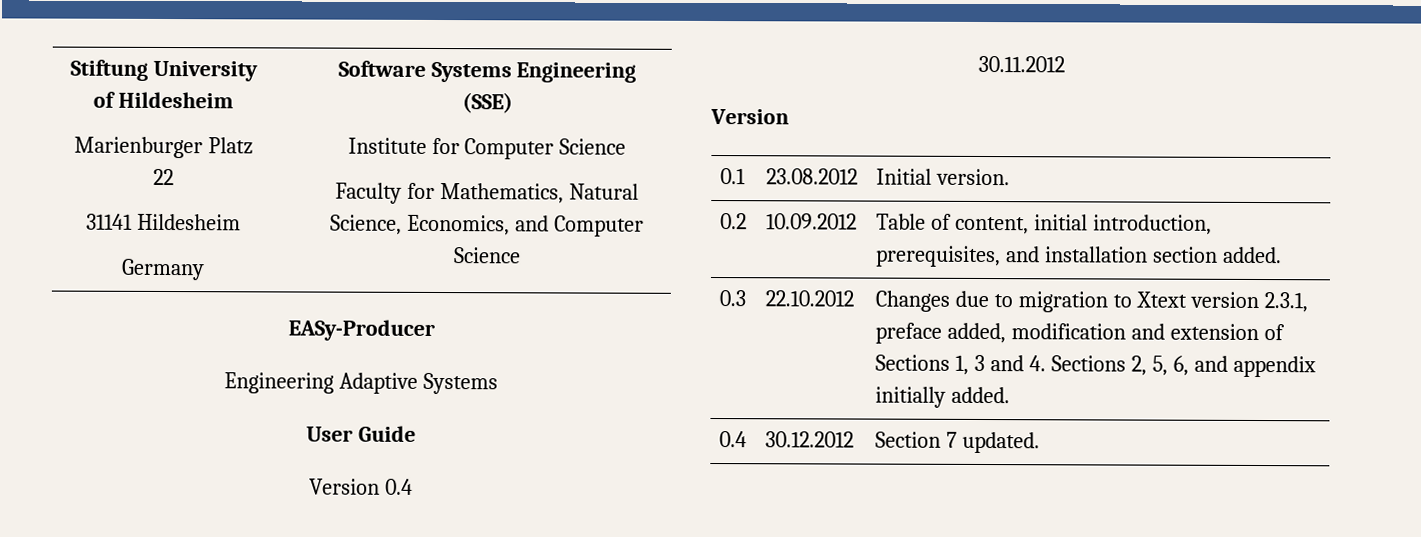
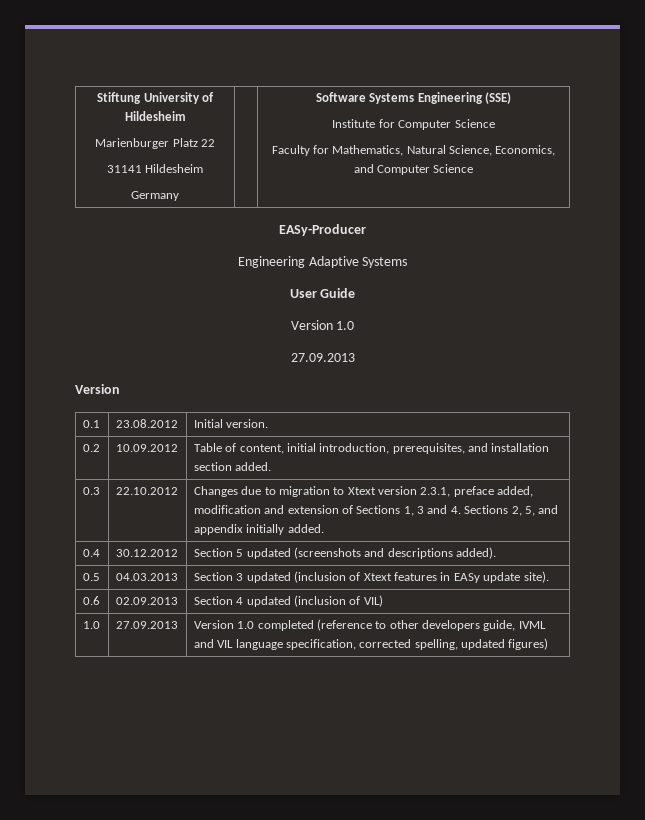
  User Guide
- Version 0.4
- 30.11.2012
+ Version 1.0
+ 27.09.2013
- 0.3 | 22.10.2012 | Changes due to migration to Xtext version 2.3.1, preface added, modification and extension of Sections 1, 3 and 4. Sections 2, 5, 6, and appendix initially added.
+ 0.3 | 22.10.2012 | Changes due to migration to Xtext version 2.3.1, preface added, modification and extension of Sections 1, 3 and 4. Sections 2, 5, and appendix initially added.
- 0.4 | 30.12.2012 | Section 7 updated.
+ 0.4 | 30.12.2012 | Section 5 updated (screenshots and descriptions added).
+ 0.5 | 04.03.2013 | Section 3 updated (inclusion of Xtext features in EASy update site).
+ 0.6 | 02.09.2013 | Section 4 updated (inclusion of VIL)
+ 1.0 | 27.09.2013 | Version 1.0 completed (reference to other developers guide, IVML and VIL language specification, corrected spelling, updated figures)

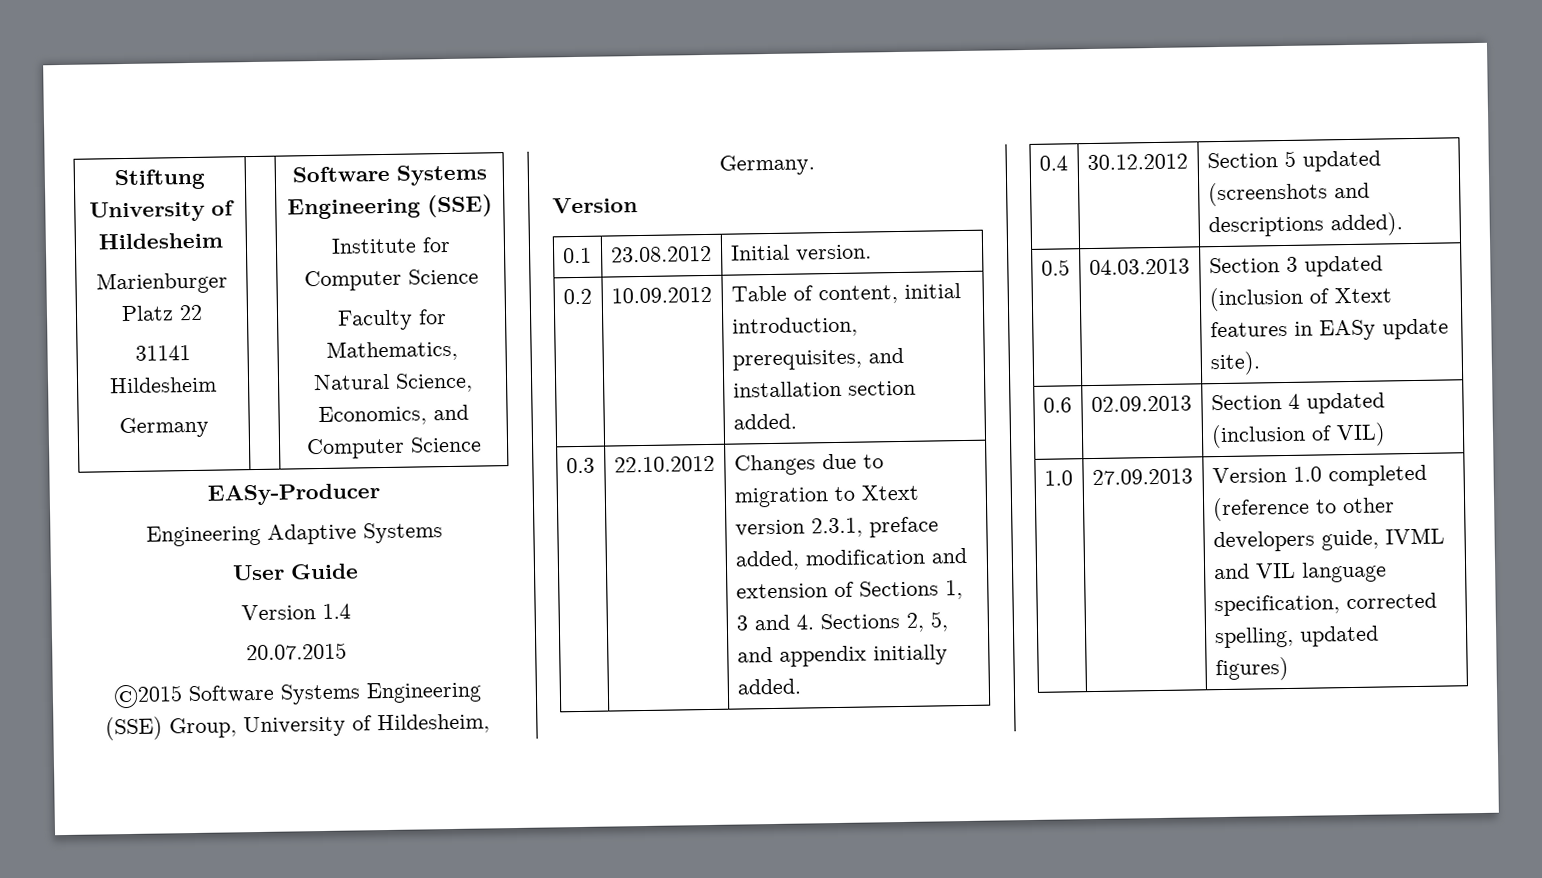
  User Guide
- Version 1.0
- 27.09.2013
+ Version 1.4
+ 20.07.2015
+ ©2015 Software Systems Engineering (SSE) Group, University of Hildesheim, Germany.

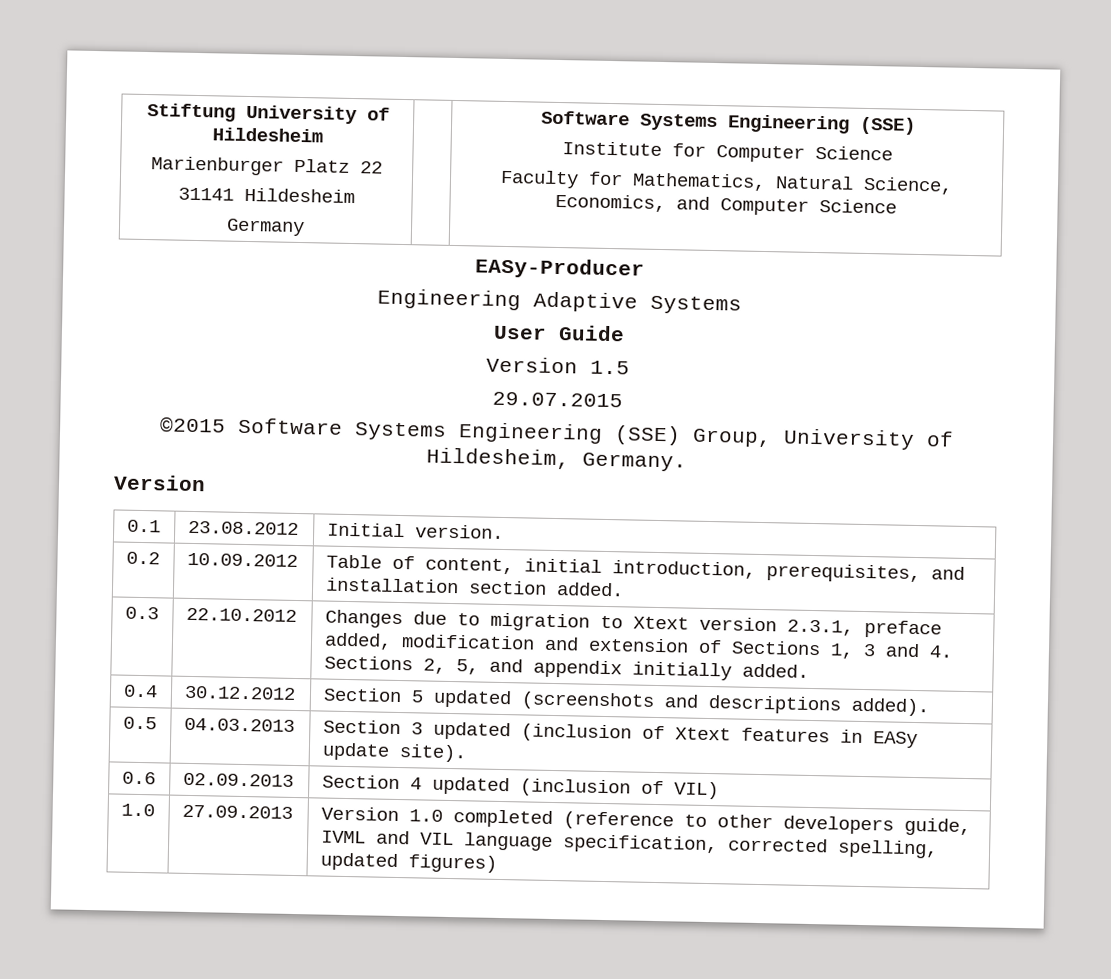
- Version 1.4
- 20.07.2015
+ Version 1.5
+ 29.07.2015

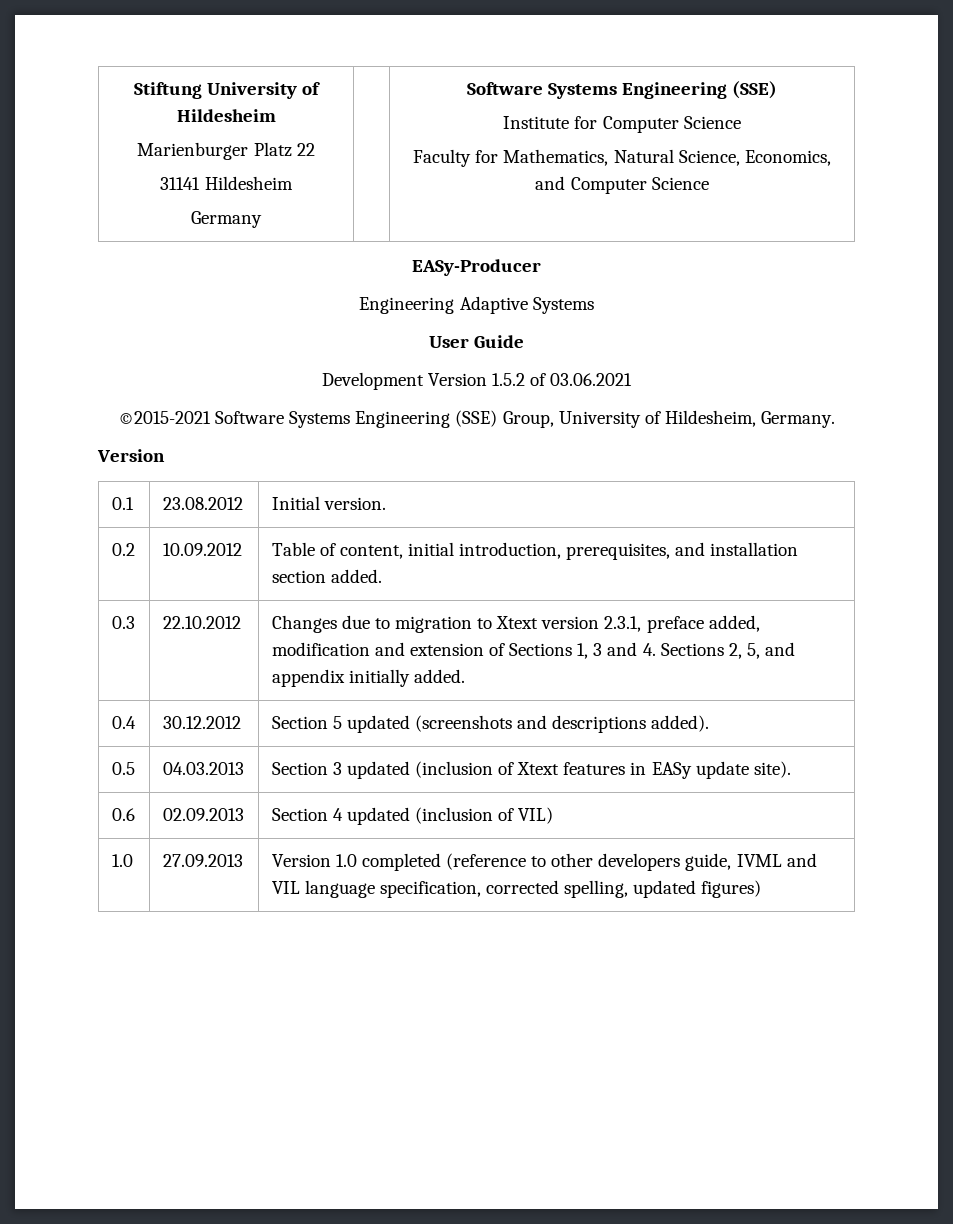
- Version 1.5
- 29.07.2015
- ©2015 Software Systems Engineering (SSE) Group, University of Hildesheim, Germany.
+ Development Version 1.5.2 of 03.06.2021
+ ©2015-2021 Software Systems Engineering (SSE) Group, University of Hildesheim, Germany.

